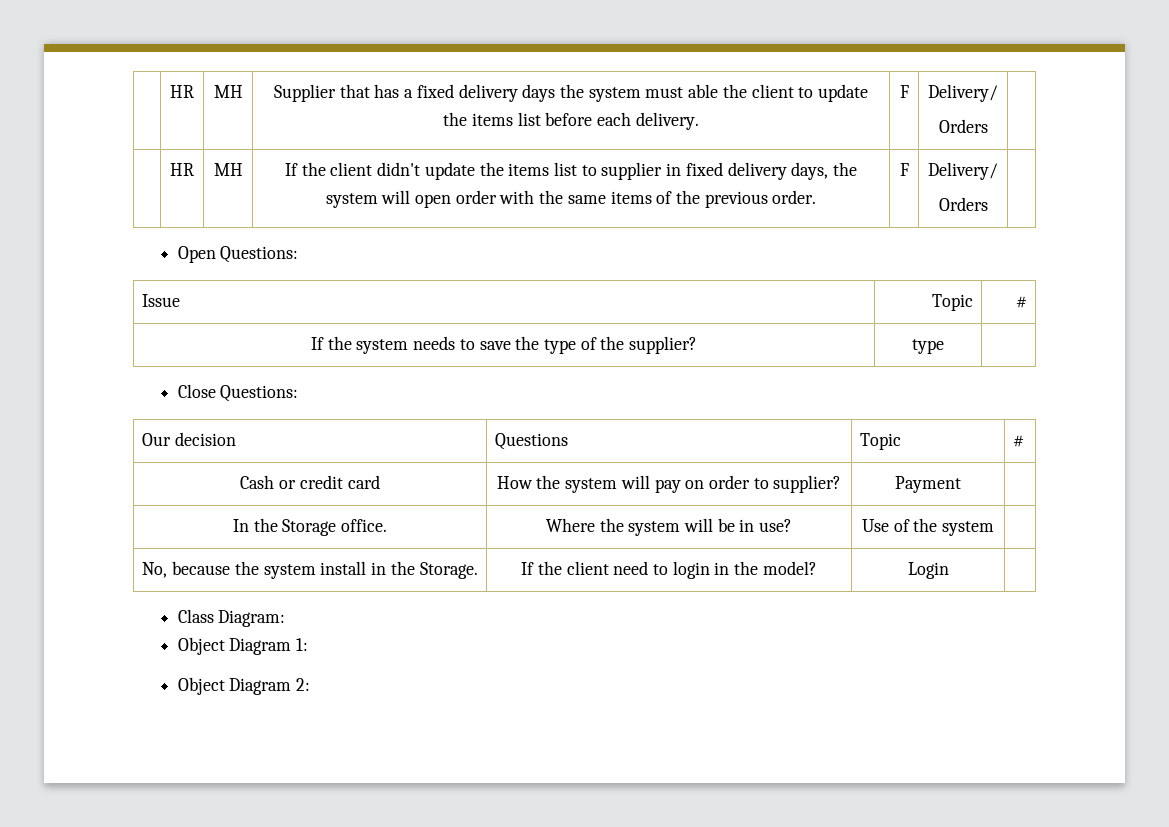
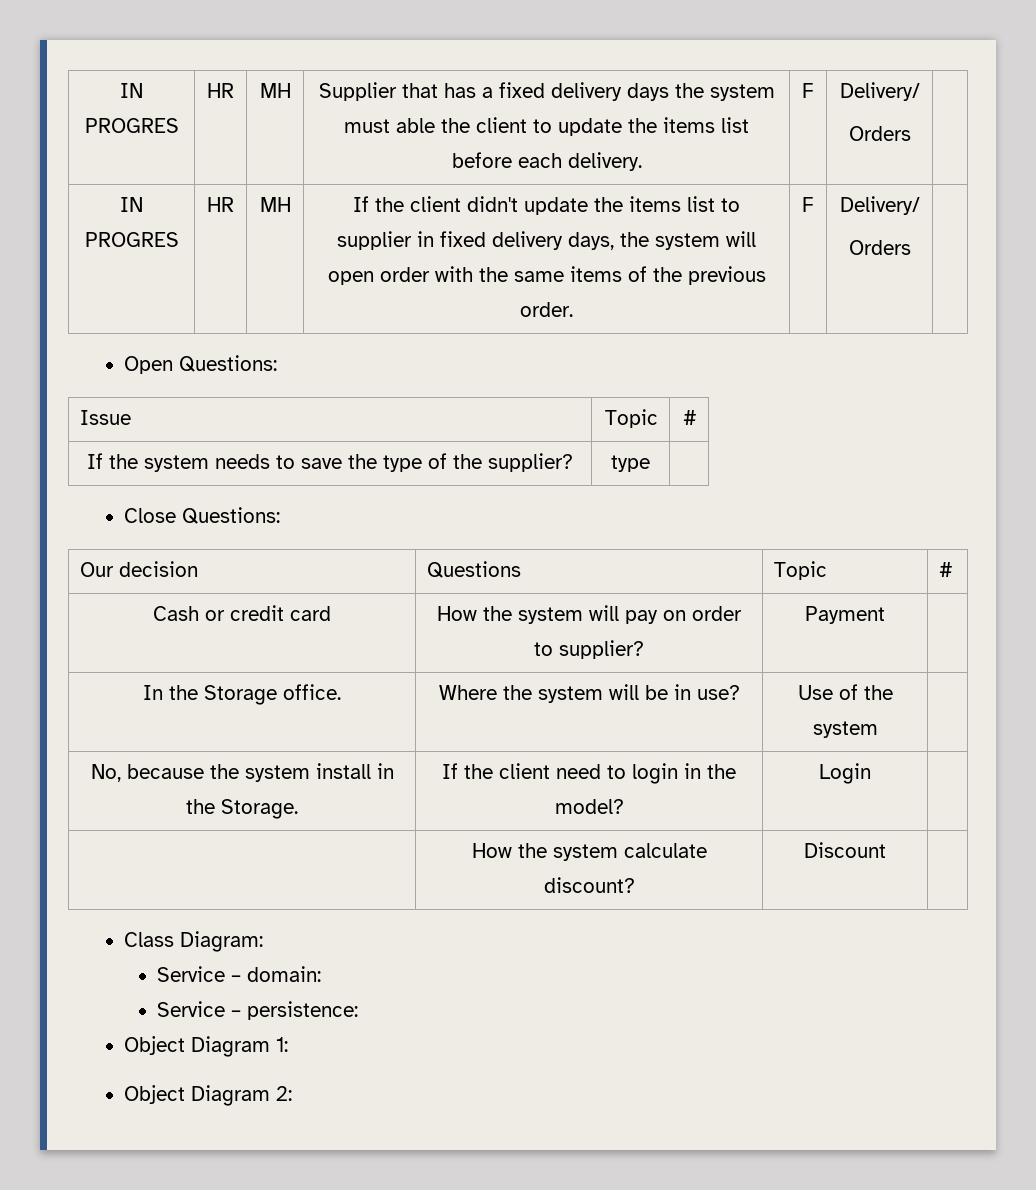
- | HR | MH | Supplier that has a fixed delivery days the system must able the client to update the items list before each delivery. | F | Delivery/
+ IN PROGRES | HR | MH | Supplier that has a fixed delivery days the system must able the client to update the items list before each delivery. | F | Delivery/
- | HR | MH | If the client didn't update the items list to supplier in fixed delivery days, the system will open order with the same items of the previous order. | F | Delivery/
+ IN PROGRES | HR | MH | If the client didn't update the items list to supplier in fixed delivery days, the system will open order with the same items of the previous order. | F | Delivery/
+ | How the system calculate discount? | Discount |
  Class Diagram:
+ Service – domain:
+ Service – persistence:

